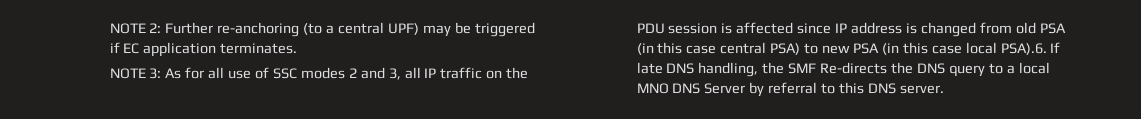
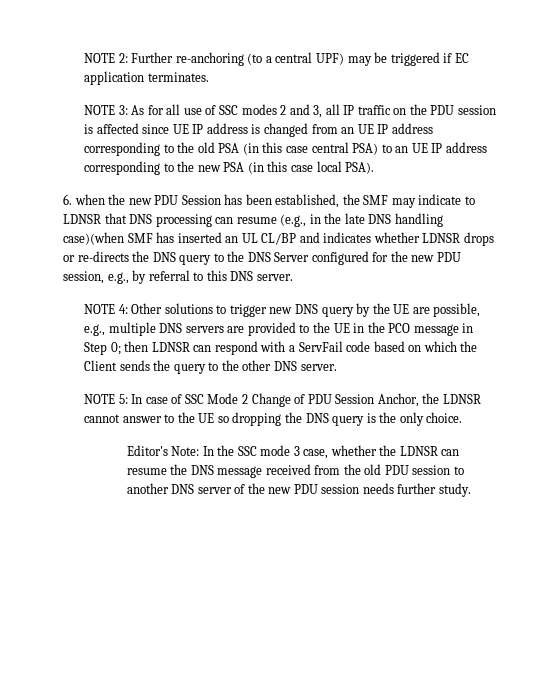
- NOTE 3: As for all use of SSC modes 2 and 3, all IP traffic on the PDU session is affected since IP address is changed from old PSA (in this case central PSA) to new PSA (in this case local PSA).6. If late DNS handling, the SMF Re-directs the DNS query to a local MNO DNS Server by referral to this DNS server.
+ NOTE 3: As for all use of SSC modes 2 and 3, all IP traffic on the PDU session is affected since UE IP address is changed from an UE IP address corresponding to the old PSA (in this case central PSA) to an UE IP address corresponding to the new PSA (in this case local PSA).
+ 6. when the new PDU Session has been established, the SMF may indicate to LDNSR that DNS processing can resume (e.g., in the late DNS handling case)(when SMF has inserted an UL CL/BP and indicates whether LDNSR drops or re-directs the DNS query to the DNS Server configured for the new PDU session, e.g., by referral to this DNS server.
+ NOTE 4: Other solutions to trigger new DNS query by the UE are possible, e.g., multiple DNS servers are provided to the UE in the PCO message in Step 0; then LDNSR can respond with a ServFail code based on which the Client sends the query to the other DNS server.
+ NOTE 5: In case of SSC Mode 2 Change of PDU Session Anchor, the LDNSR cannot answer to the UE so dropping the DNS query is the only choice.
+ Editor's Note: In the SSC mode 3 case, whether the LDNSR can resume the DNS message received from the old PDU session to another DNS server of the new PDU session needs further study.

